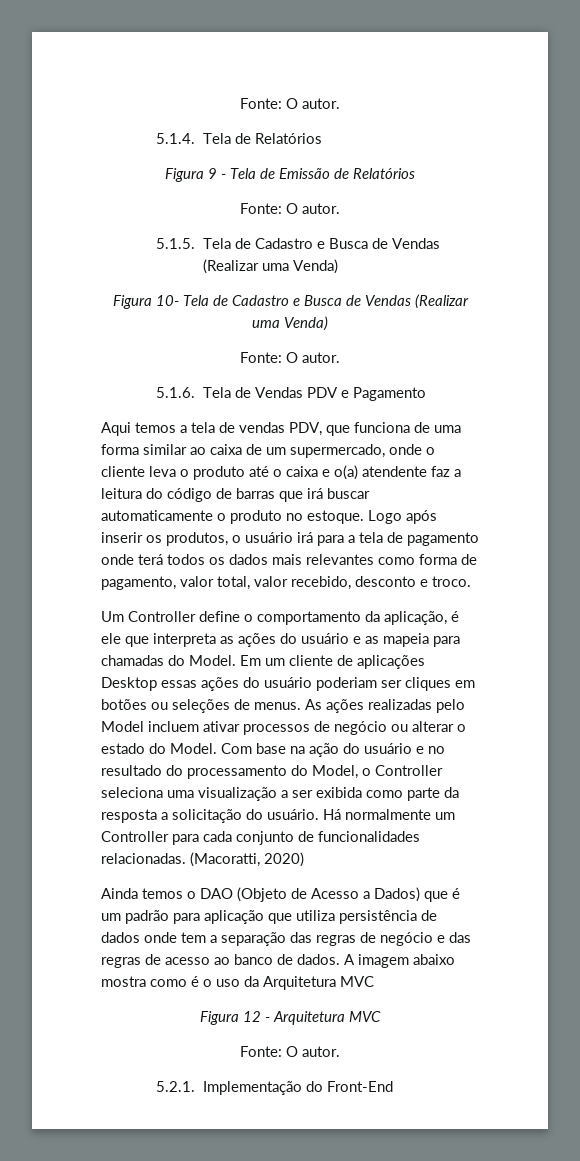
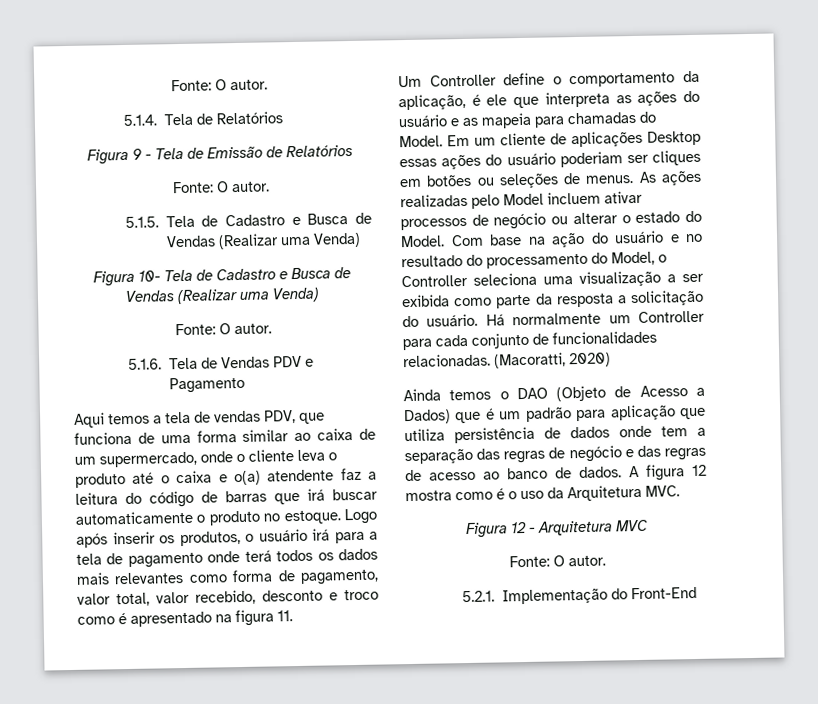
- Logo após inserir os produtos, o usuário irá para a tela de pagamento onde terá todos os dados mais relevantes como forma de pagamento, valor total, valor recebido, desconto e troco.
+ Logo após inserir os produtos, o usuário irá para a tela de pagamento onde terá todos os dados mais relevantes como forma de pagamento, valor total, valor recebido, desconto e troco como é apresentado na figura 11.
- A imagem abaixo mostra como é o uso da Arquitetura MVC
+ A figura 12 mostra como é o uso da Arquitetura MVC.

